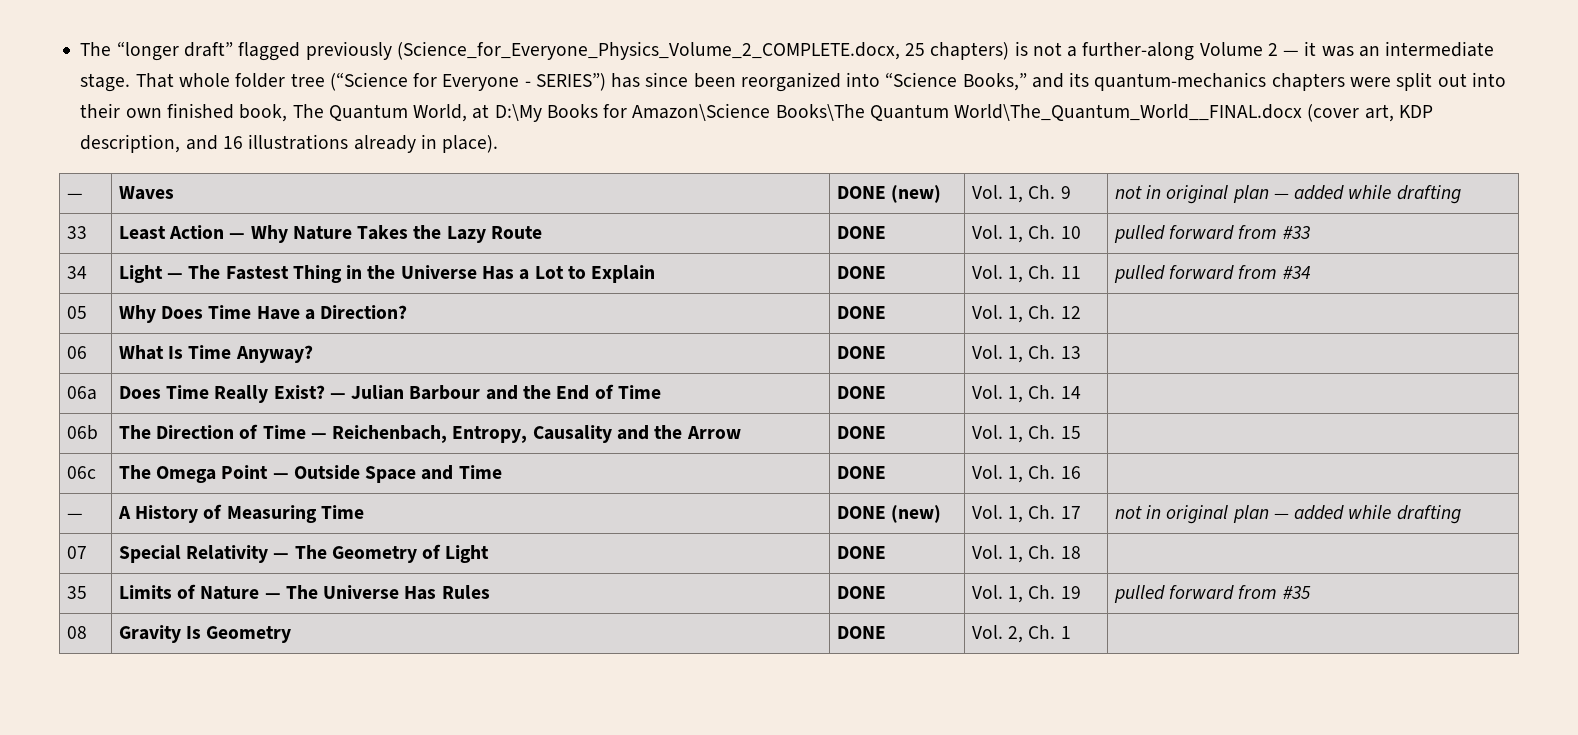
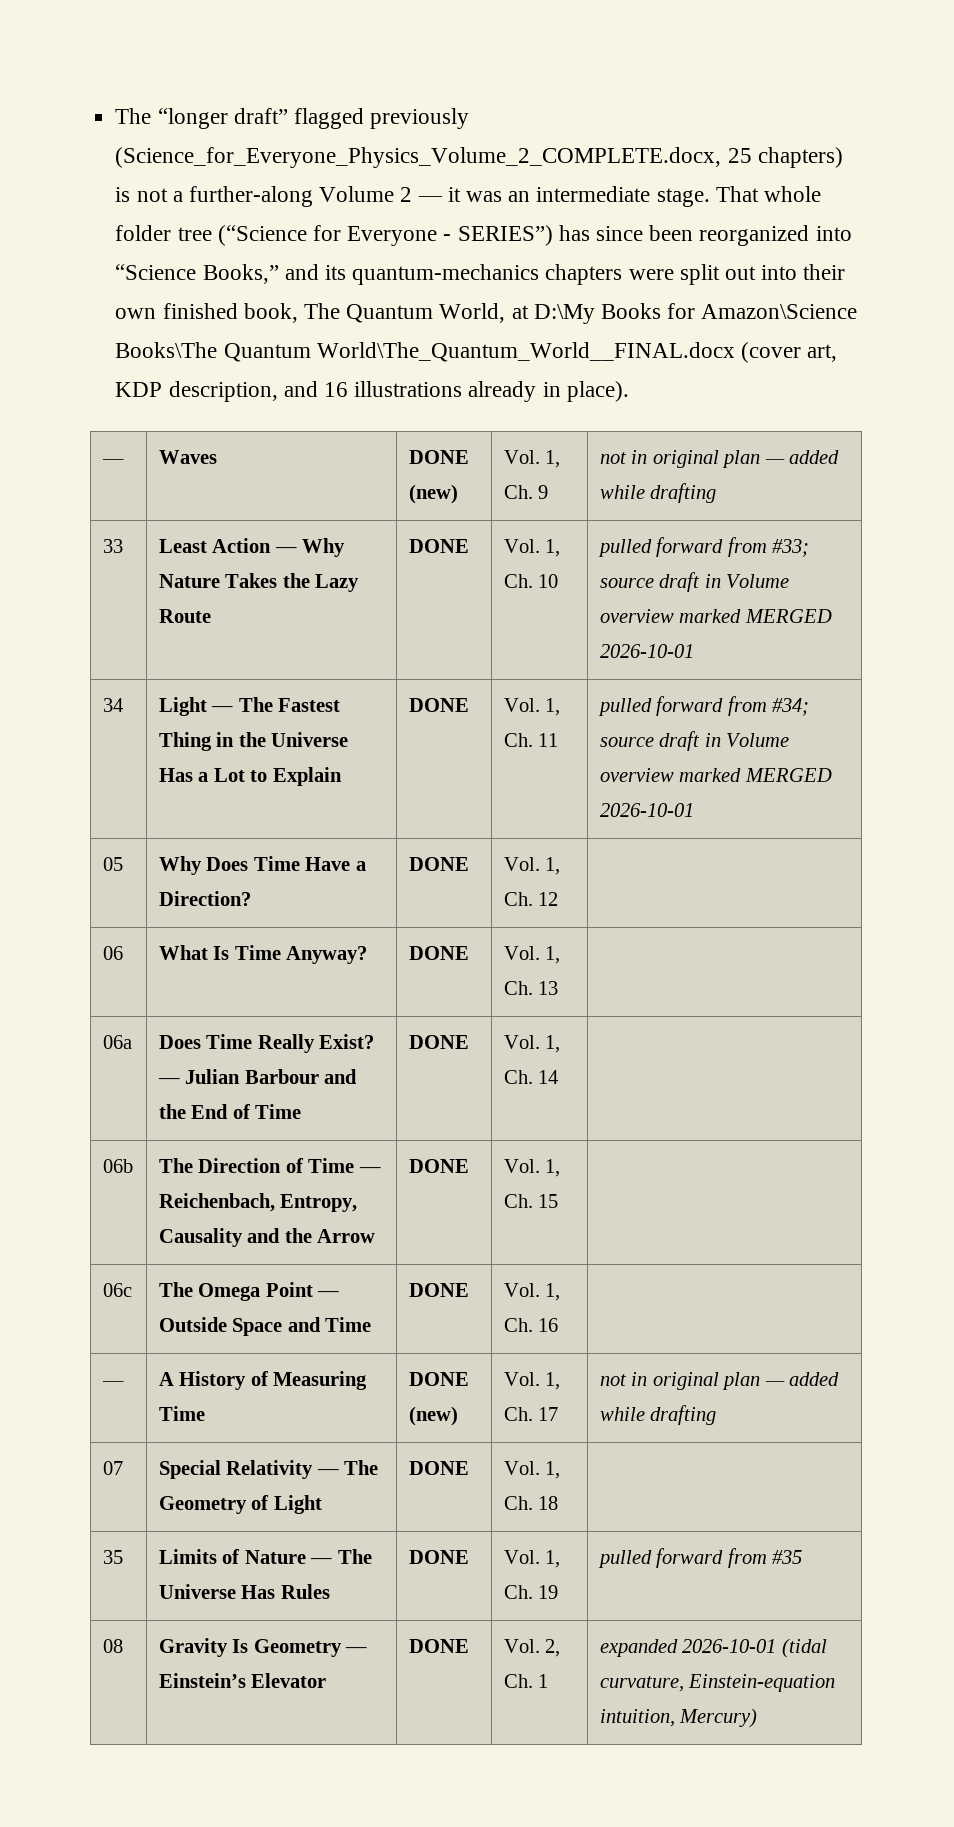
- 33 | Least Action — Why Nature Takes the Lazy Route | DONE | Vol. 1, Ch. 10 | pulled forward from #33
+ 33 | Least Action — Why Nature Takes the Lazy Route | DONE | Vol. 1, Ch. 10 | pulled forward from #33; source draft in Volume overview marked MERGED 2026-10-01
- 34 | Light — The Fastest Thing in the Universe Has a Lot to Explain | DONE | Vol. 1, Ch. 11 | pulled forward from #34
+ 34 | Light — The Fastest Thing in the Universe Has a Lot to Explain | DONE | Vol. 1, Ch. 11 | pulled forward from #34; source draft in Volume overview marked MERGED 2026-10-01
- 08 | Gravity Is Geometry | DONE | Vol. 2, Ch. 1 |
+ 08 | Gravity Is Geometry — Einstein’s Elevator | DONE | Vol. 2, Ch. 1 | expanded 2026-10-01 (tidal curvature, Einstein-equation intuition, Mercury)

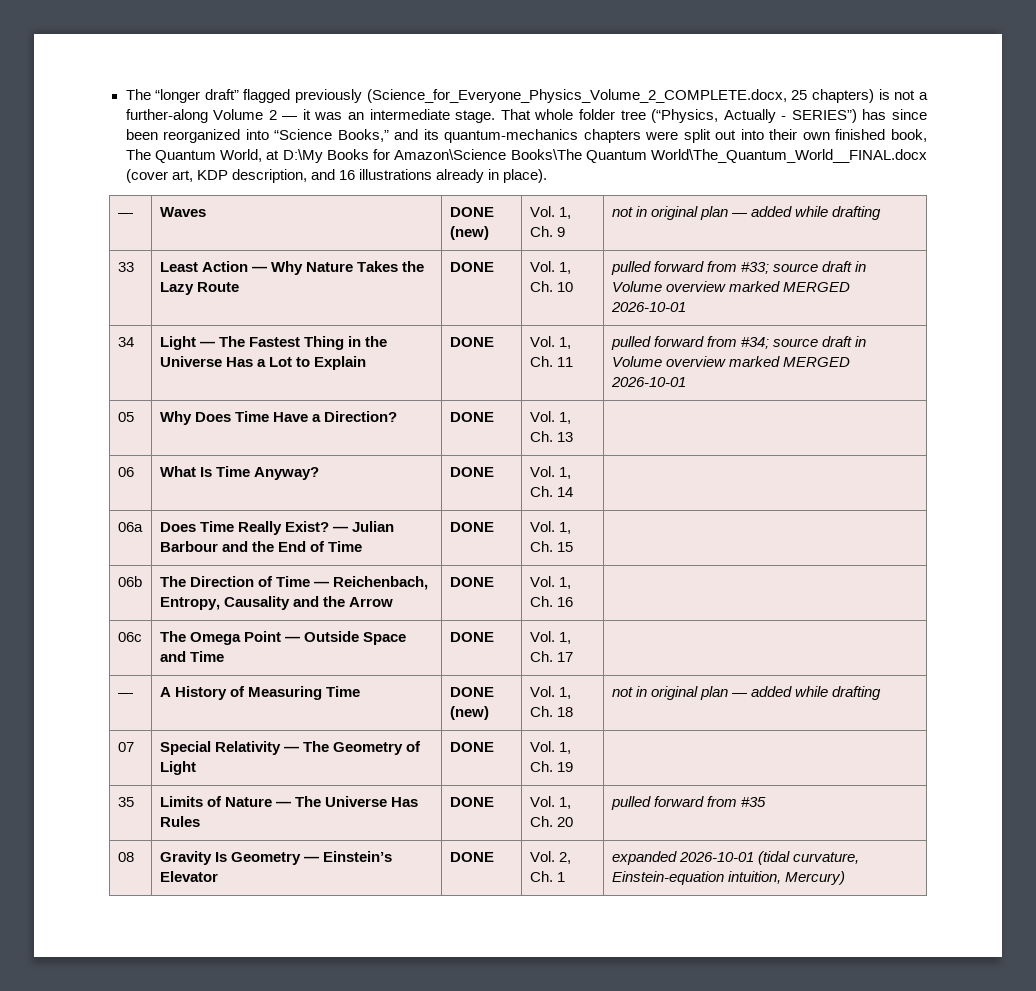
- That whole folder tree (“Science for Everyone - SERIES”) has since been reorganized into “Science Books,” and its quantum-mechanics chapters were split out into their own finished book, The Quantum World, at D:\My Books for Amazon\Science Books\The Quantum World\The_Quantum_World__FINAL.docx (cover art, KDP description, and 16 illustrations already in place).
+ That whole folder tree (“Physics, Actually - SERIES”) has since been reorganized into “Science Books,” and its quantum-mechanics chapters were split out into their own finished book, The Quantum World, at D:\My Books for Amazon\Science Books\The Quantum World\The_Quantum_World__FINAL.docx (cover art, KDP description, and 16 illustrations already in place).
- 05 | Why Does Time Have a Direction? | DONE | Vol. 1, Ch. 12 |
+ 05 | Why Does Time Have a Direction? | DONE | Vol. 1, Ch. 13 |
- 06 | What Is Time Anyway? | DONE | Vol. 1, Ch. 13 |
+ 06 | What Is Time Anyway? | DONE | Vol. 1, Ch. 14 |
- 06a | Does Time Really Exist? — Julian Barbour and the End of Time | DONE | Vol. 1, Ch. 14 |
+ 06a | Does Time Really Exist? — Julian Barbour and the End of Time | DONE | Vol. 1, Ch. 15 |
- 06b | The Direction of Time — Reichenbach, Entropy, Causality and the Arrow | DONE | Vol. 1, Ch. 15 |
+ 06b | The Direction of Time — Reichenbach, Entropy, Causality and the Arrow | DONE | Vol. 1, Ch. 16 |
- 06c | The Omega Point — Outside Space and Time | DONE | Vol. 1, Ch. 16 |
+ 06c | The Omega Point — Outside Space and Time | DONE | Vol. 1, Ch. 17 |
- — | A History of Measuring Time | DONE (new) | Vol. 1, Ch. 17 | not in original plan — added while drafting
+ — | A History of Measuring Time | DONE (new) | Vol. 1, Ch. 18 | not in original plan — added while drafting
- 07 | Special Relativity — The Geometry of Light | DONE | Vol. 1, Ch. 18 |
+ 07 | Special Relativity — The Geometry of Light | DONE | Vol. 1, Ch. 19 |
- 35 | Limits of Nature — The Universe Has Rules | DONE | Vol. 1, Ch. 19 | pulled forward from #35
+ 35 | Limits of Nature — The Universe Has Rules | DONE | Vol. 1, Ch. 20 | pulled forward from #35

